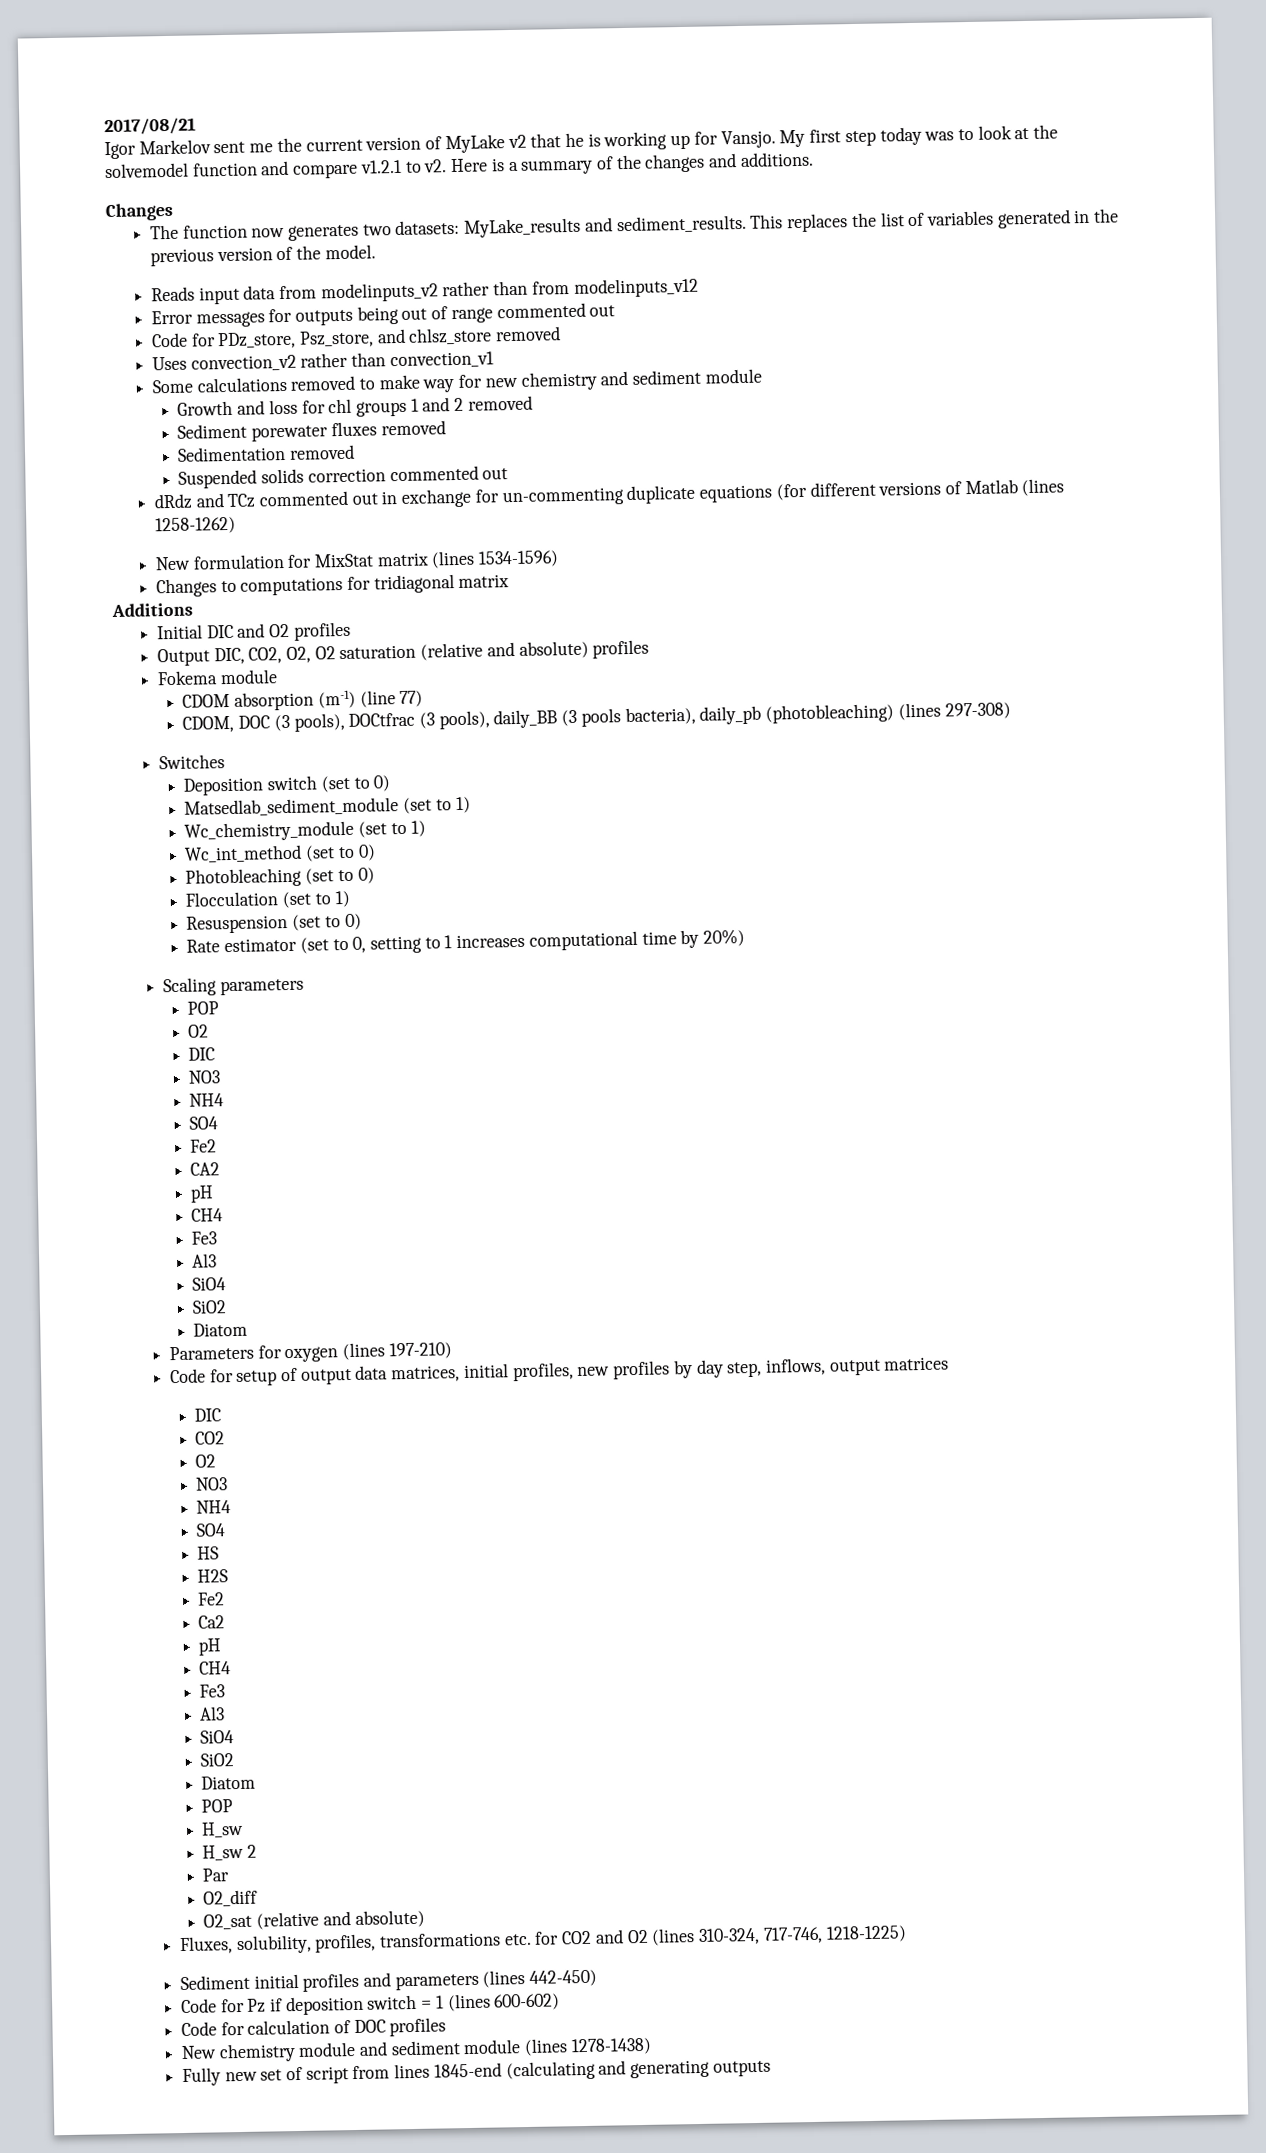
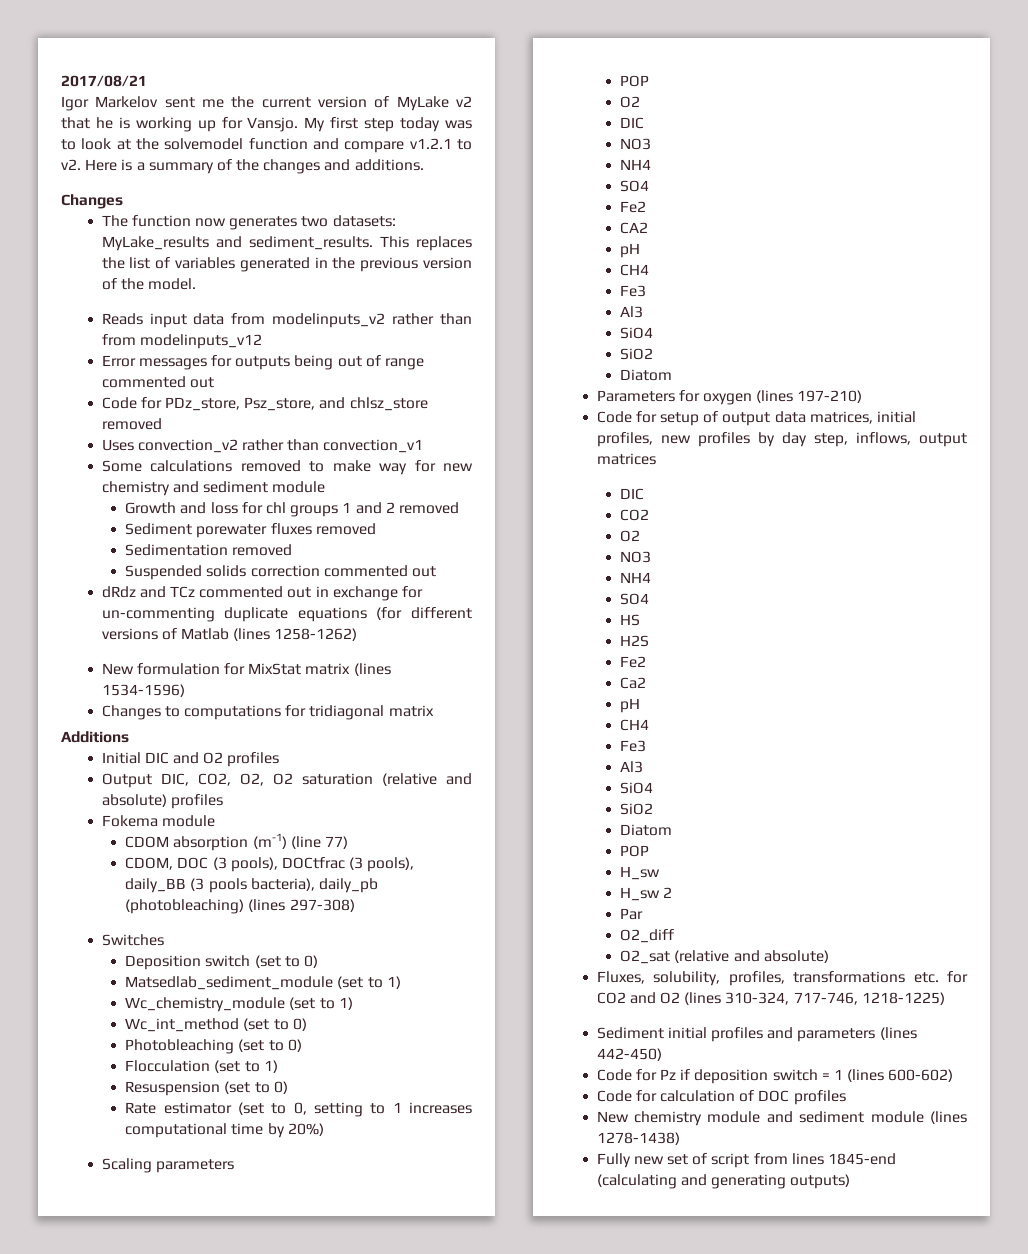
- Fully new set of script from lines 1845-end (calculating and generating outputs
+ Fully new set of script from lines 1845-end (calculating and generating outputs)

